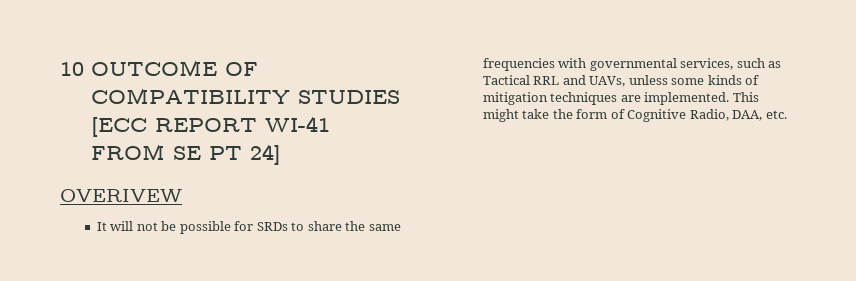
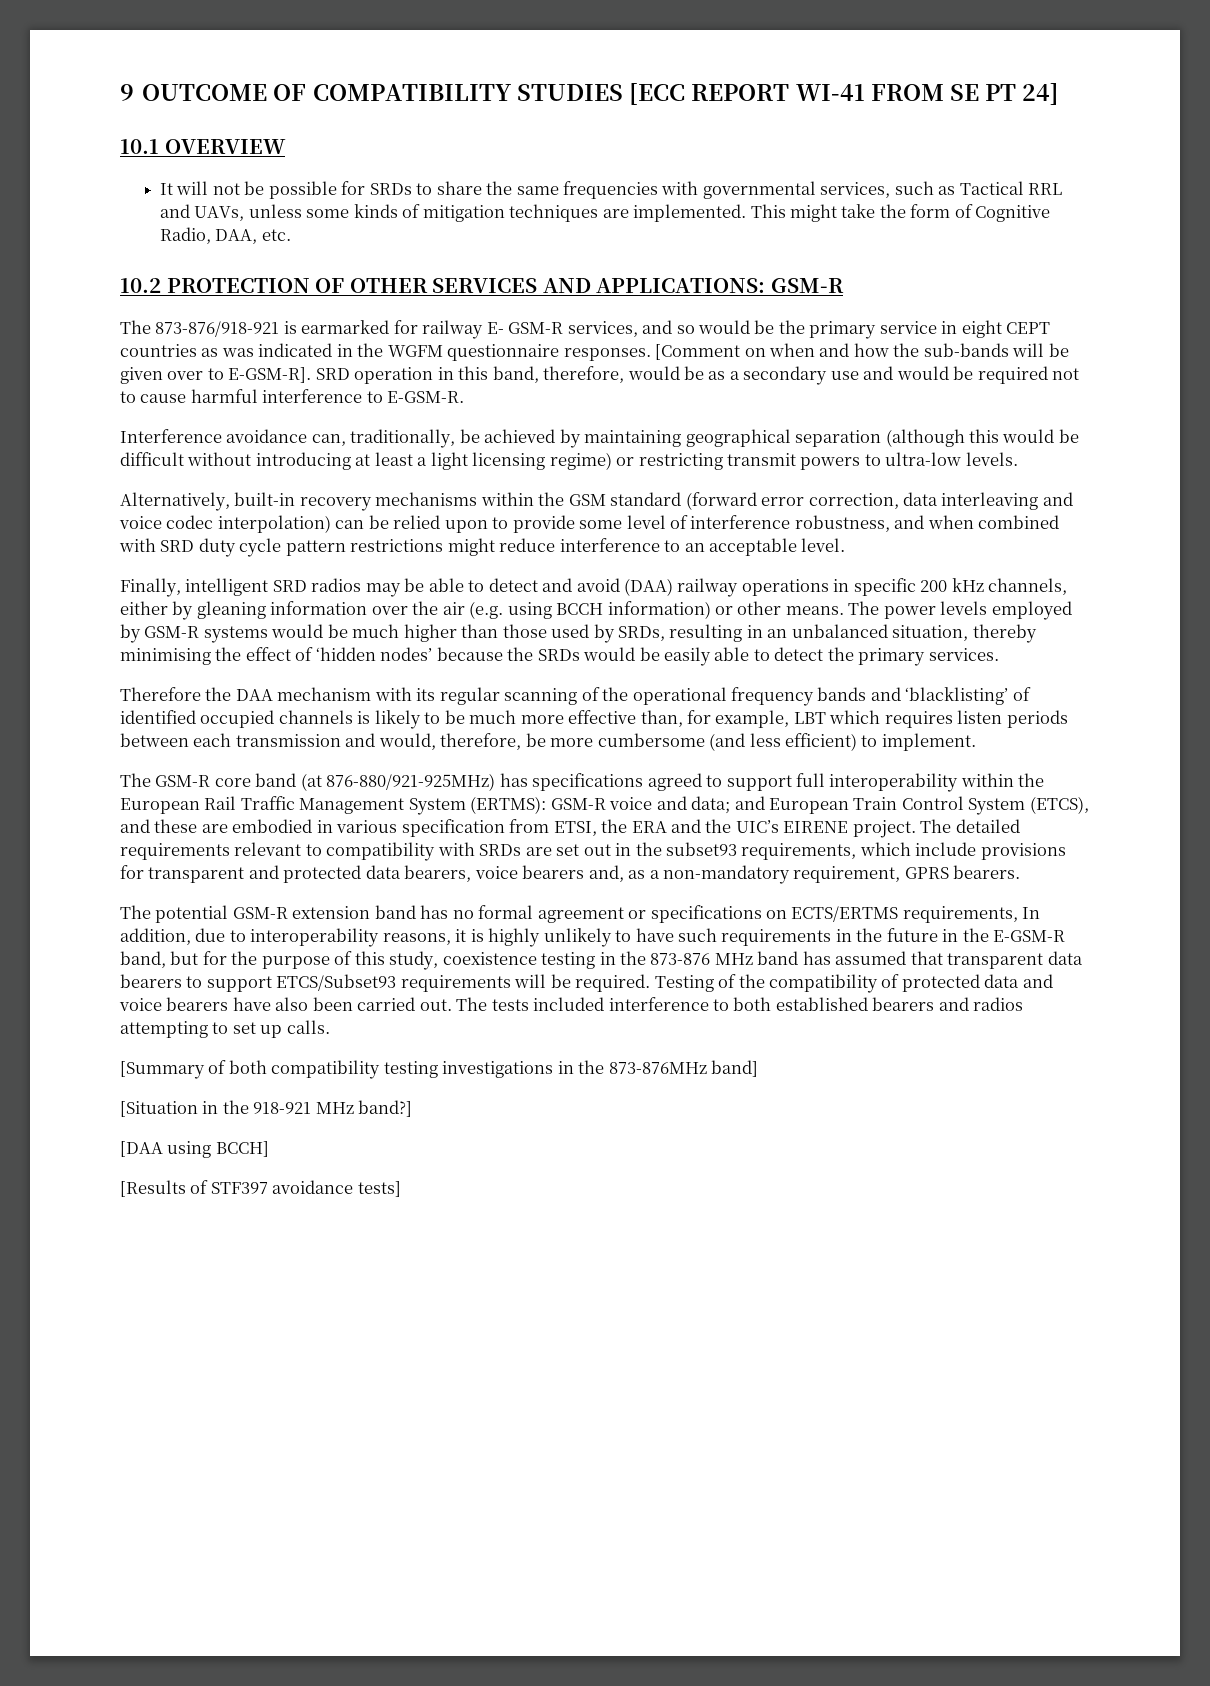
- 10 OUTCOME OF COMPATIBILITY STUDIES [ECC REPORT WI-41 FROM SE PT 24]
+ 9 OUTCOME OF COMPATIBILITY STUDIES [ECC REPORT WI-41 FROM SE PT 24]
- OVERIVEW
+ 10.1 OVERVIEW
+ 10.2 PROTECTION OF OTHER SERVICES AND APPLICATIONS: GSM-R
+ The 873-876/918-921 is earmarked for railway E- GSM-R services, and so would be the primary service in eight CEPT countries as was indicated in the WGFM questionnaire responses. [Comment on when and how the sub-bands will be given over to E-GSM-R]. SRD operation in this band, therefore, would be as a secondary use and would be required not to cause harmful interference to E-GSM-R.
+ Interference avoidance can, traditionally, be achieved by maintaining geographical separation (although this would be difficult without introducing at least a light licensing regime) or restricting transmit powers to ultra-low levels.
+ Alternatively, built-in recovery mechanisms within the GSM standard (forward error correction, data interleaving and voice codec interpolation) can be relied upon to provide some level of interference robustness, and when combined with SRD duty cycle pattern restrictions might reduce interference to an acceptable level.
+ Finally, intelligent SRD radios may be able to detect and avoid (DAA) railway operations in specific 200 kHz channels, either by gleaning information over the air (e.g. using BCCH information) or other means. The power levels employed by GSM-R systems would be much higher than those used by SRDs, resulting in an unbalanced situation, thereby minimising the effect of ‘hidden nodes’ because the SRDs would be easily able to detect the primary services.
+ Therefore the DAA mechanism with its regular scanning of the operational frequency bands and ‘blacklisting’ of identified occupied channels is likely to be much more effective than, for example, LBT which requires listen periods between each transmission and would, therefore, be more cumbersome (and less efficient) to implement.
+ The GSM-R core band (at 876-880/921-925MHz) has specifications agreed to support full interoperability within the European Rail Traffic Management System (ERTMS): GSM-R voice and data; and European Train Control System (ETCS), and these are embodied in various specification from ETSI, the ERA and the UIC’s EIRENE project. The detailed requirements relevant to compatibility with SRDs are set out in the subset93 requirements, which include provisions for transparent and protected data bearers, voice bearers and, as a non-mandatory requirement, GPRS bearers.
+ The potential GSM-R extension band has no formal agreement or specifications on ECTS/ERTMS requirements, In addition, due to interoperability reasons, it is highly unlikely to have such requirements in the future in the E-GSM-R band, but for the purpose of this study, coexistence testing in the 873-876 MHz band has assumed that transparent data bearers to support ETCS/Subset93 requirements will be required. Testing of the compatibility of protected data and voice bearers have also been carried out. The tests included interference to both established bearers and radios attempting to set up calls.
+ [Summary of both compatibility testing investigations in the 873-876MHz band]
+ [Situation in the 918-921 MHz band?]
+ [DAA using BCCH]
+ [Results of STF397 avoidance tests]

